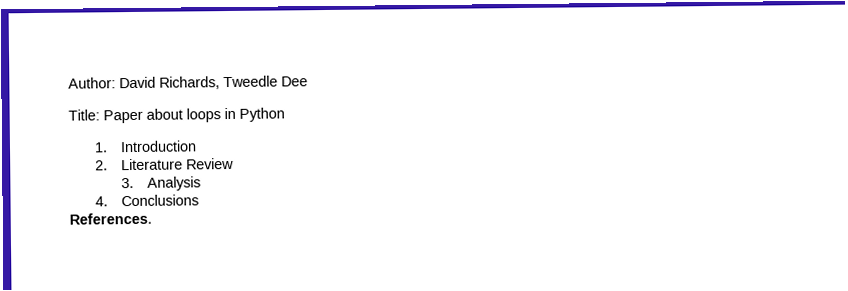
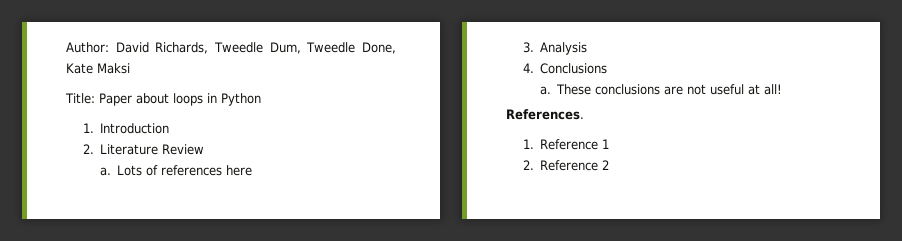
- Author: David Richards, Tweedle Dee
+ Author: David Richards, Tweedle Dum, Tweedle Done, Kate Maksi
+ a. Lots of references here
  3. Analysis
  4. Conclusions
+ a. These conclusions are not useful at all!
  References.
+ 1. Reference 1
+ 2. Reference 2

